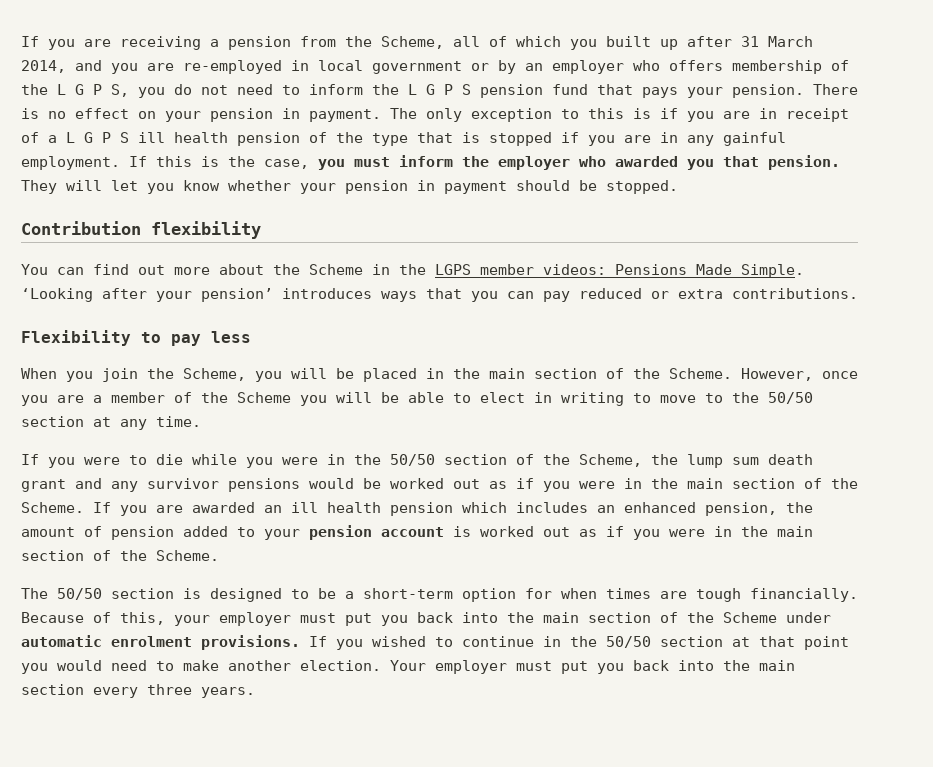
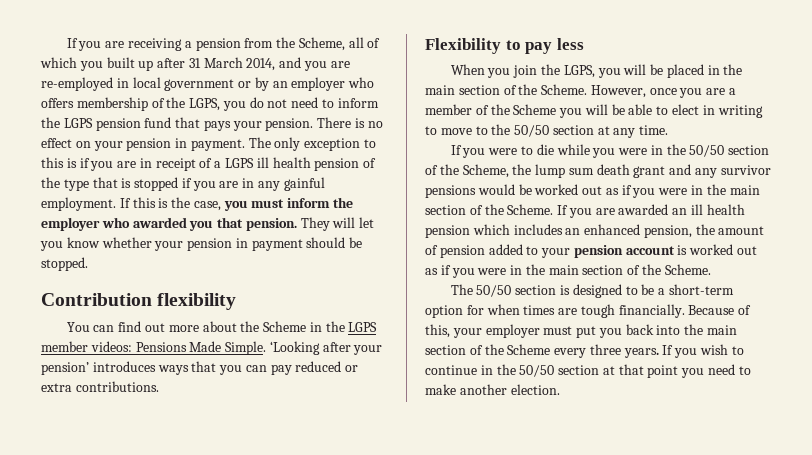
- If you are receiving a pension from the Scheme, all of which you built up after 31 March 2014, and you are re-employed in local government or by an employer who offers membership of the L G P S, you do not need to inform the L G P S pension fund that pays your pension.
+ If you are receiving a pension from the Scheme, all of which you built up after 31 March 2014, and you are re-employed in local government or by an employer who offers membership of the LGPS, you do not need to inform the LGPS pension fund that pays your pension.
- The only exception to this is if you are in receipt of a L G P S ill health pension of the type that is stopped if you are in any gainful employment.
+ The only exception to this is if you are in receipt of a LGPS ill health pension of the type that is stopped if you are in any gainful employment.
- When you join the Scheme, you will be placed in the main section of the Scheme.
+ When you join the LGPS, you will be placed in the main section of the Scheme.
- Because of this, your employer must put you back into the main section of the Scheme under automatic enrolment provisions. If you wished to continue in the 50/50 section at that point you would need to make another election. Your employer must put you back into the main section every three years.
+ Because of this, your employer must put you back into the main section of the Scheme every three years. If you wish to continue in the 50/50 section at that point you need to make another election.

